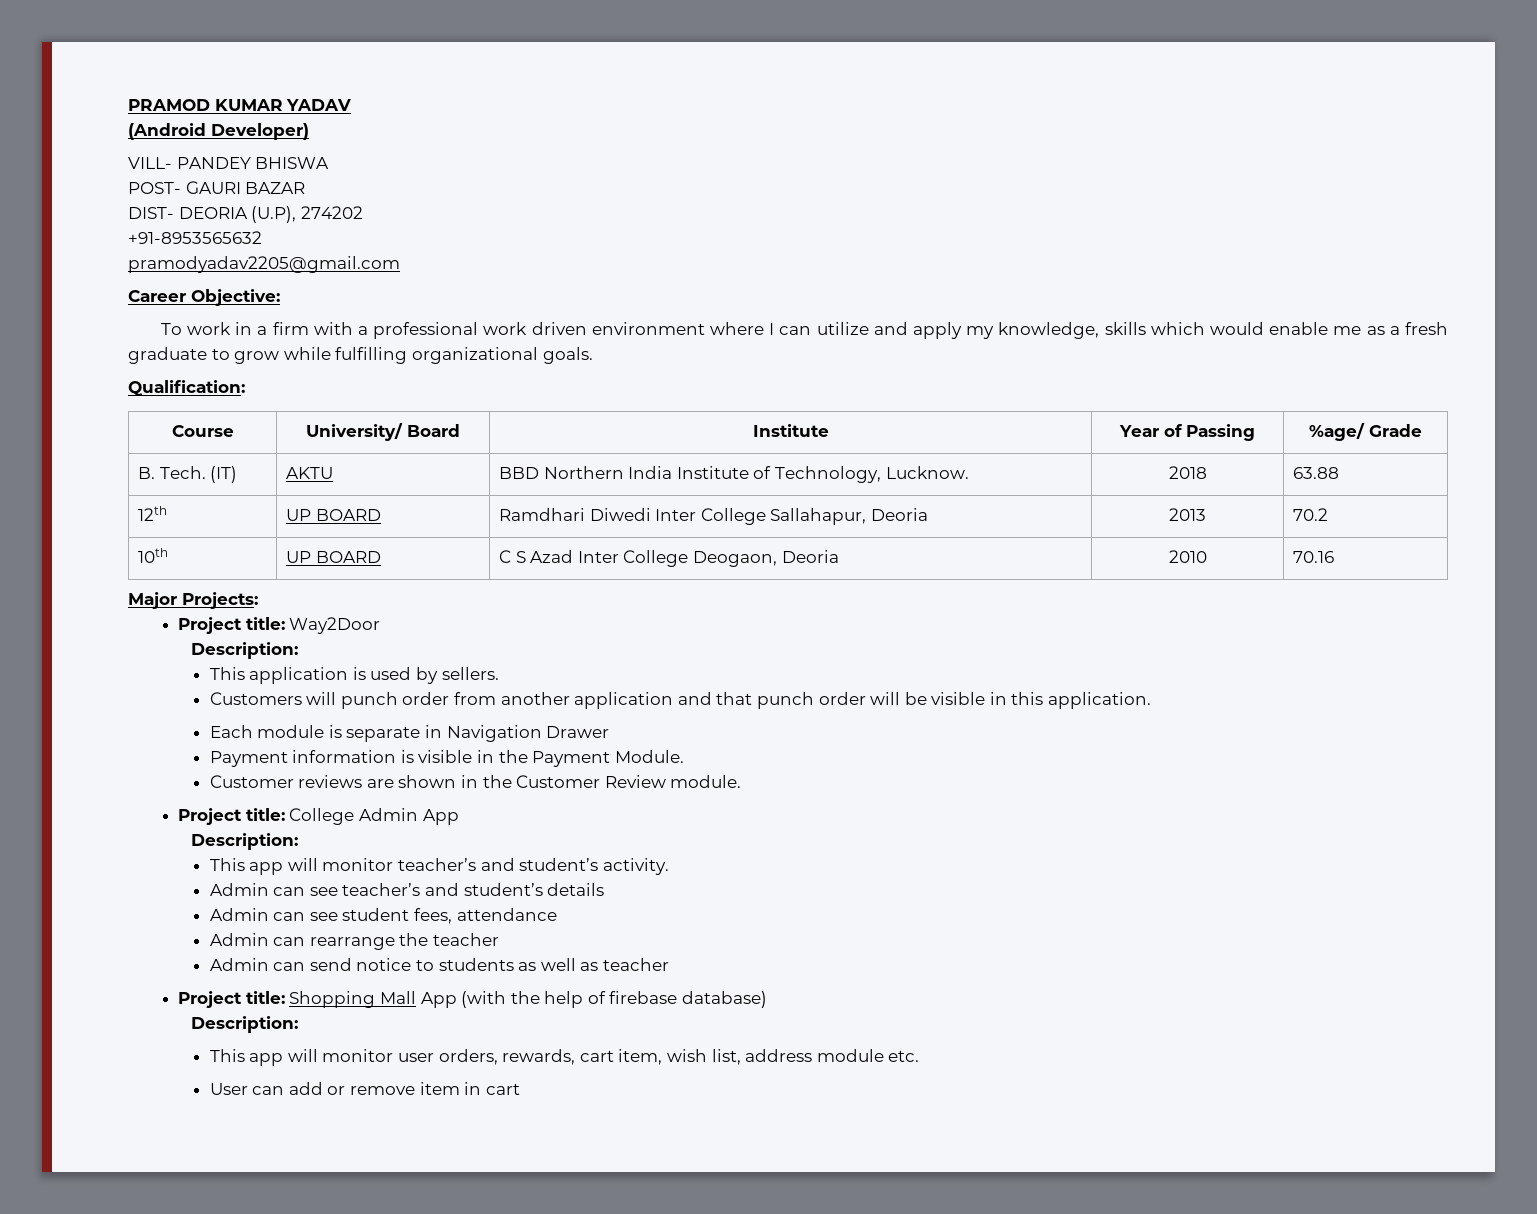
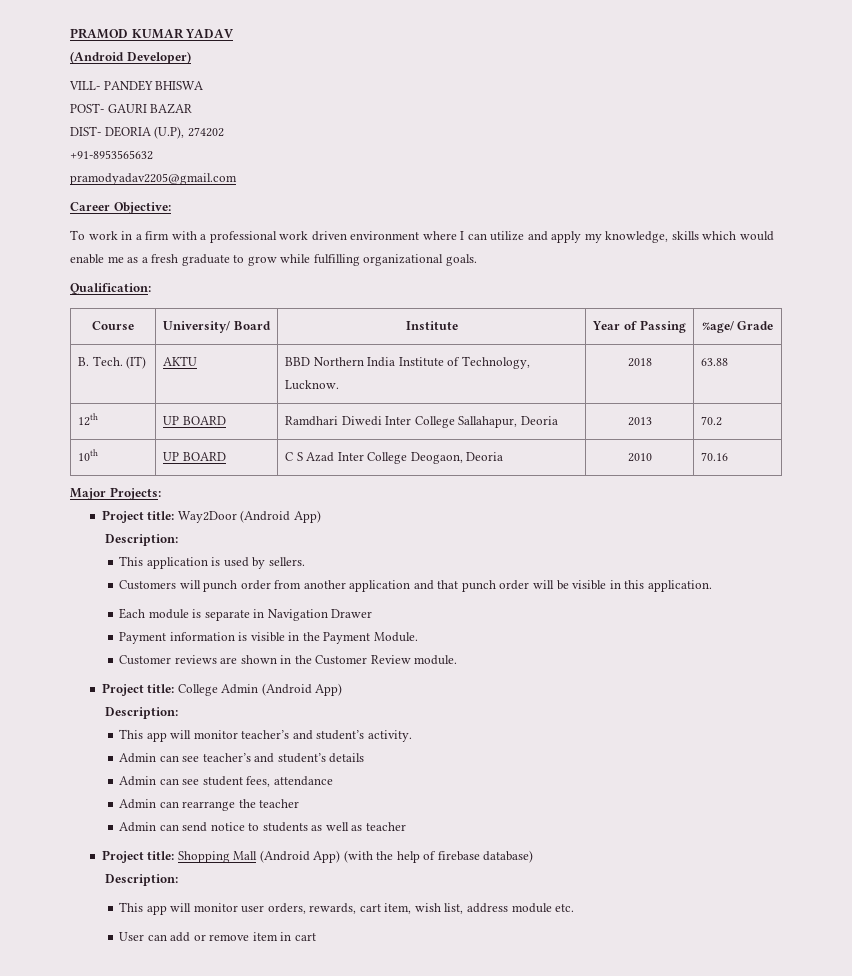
- Project title: Way2Door
+ Project title: Way2Door (Android App)
- Project title: College Admin App
+ Project title: College Admin (Android App)
- Project title: Shopping Mall App (with the help of firebase database)
+ Project title: Shopping Mall (Android App) (with the help of firebase database)

